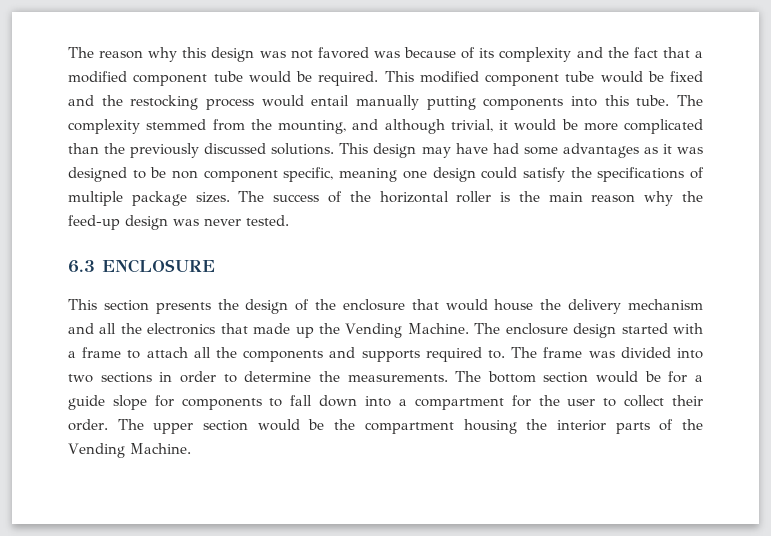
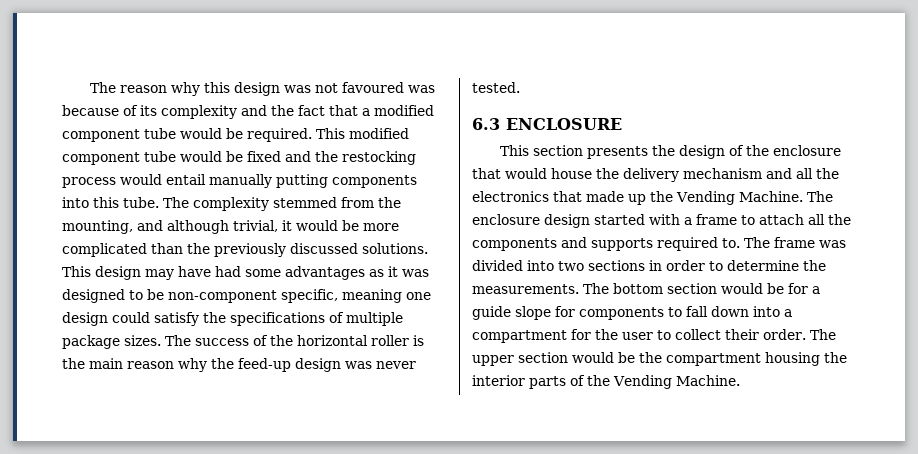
- The reason why this design was not favored was because of its complexity and the fact that a modified component tube would be required.
+ The reason why this design was not favoured was because of its complexity and the fact that a modified component tube would be required.
- This design may have had some advantages as it was designed to be non component specific, meaning one design could satisfy the specifications of multiple package sizes.
+ This design may have had some advantages as it was designed to be non-component specific, meaning one design could satisfy the specifications of multiple package sizes.

